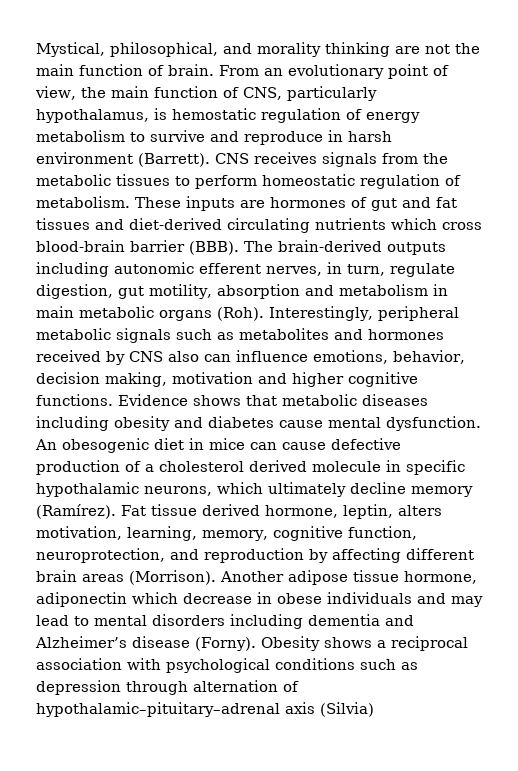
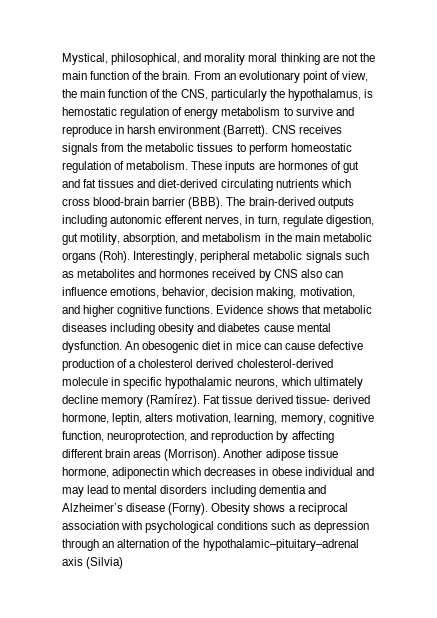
- Mystical, philosophical, and morality thinking are not the main function of brain.
+ Mystical, philosophical, and morality moral thinking are not the main function of the brain.
- From an evolutionary point of view, the main function of CNS, particularly hypothalamus, is hemostatic regulation of energy metabolism to survive and reproduce in harsh environment (Barrett).
+ From an evolutionary point of view, the main function of the CNS, particularly the hypothalamus, is hemostatic regulation of energy metabolism to survive and reproduce in harsh environment (Barrett).
- The brain-derived outputs including autonomic efferent nerves, in turn, regulate digestion, gut motility, absorption and metabolism in main metabolic organs (Roh).
+ The brain-derived outputs including autonomic efferent nerves, in turn, regulate digestion, gut motility, absorption, and metabolism in the main metabolic organs (Roh).
- Interestingly, peripheral metabolic signals such as metabolites and hormones received by CNS also can influence emotions, behavior, decision making, motivation and higher cognitive functions.
+ Interestingly, peripheral metabolic signals such as metabolites and hormones received by CNS also can influence emotions, behavior, decision making, motivation, and higher cognitive functions.
- An obesogenic diet in mice can cause defective production of a cholesterol derived molecule in specific hypothalamic neurons, which ultimately decline memory (Ramírez).
+ An obesogenic diet in mice can cause defective production of a cholesterol derived cholesterol-derived molecule in specific hypothalamic neurons, which ultimately decline memory (Ramírez).
- Fat tissue derived hormone, leptin, alters motivation, learning, memory, cognitive function, neuroprotection, and reproduction by affecting different brain areas (Morrison).
+ Fat tissue derived tissue- derived hormone, leptin, alters motivation, learning, memory, cognitive function, neuroprotection, and reproduction by affecting different brain areas (Morrison).
- Another adipose tissue hormone, adiponectin which decrease in obese individuals and may lead to mental disorders including dementia and Alzheimer’s disease (Forny).
+ Another adipose tissue hormone, adiponectin which decreases in obese individual and may lead to mental disorders including dementia and Alzheimer’s disease (Forny).
- Obesity shows a reciprocal association with psychological conditions such as depression through alternation of hypothalamic–pituitary–adrenal axis (Silvia)
+ Obesity shows a reciprocal association with psychological conditions such as depression through an alternation of the hypothalamic–pituitary–adrenal axis (Silvia)

